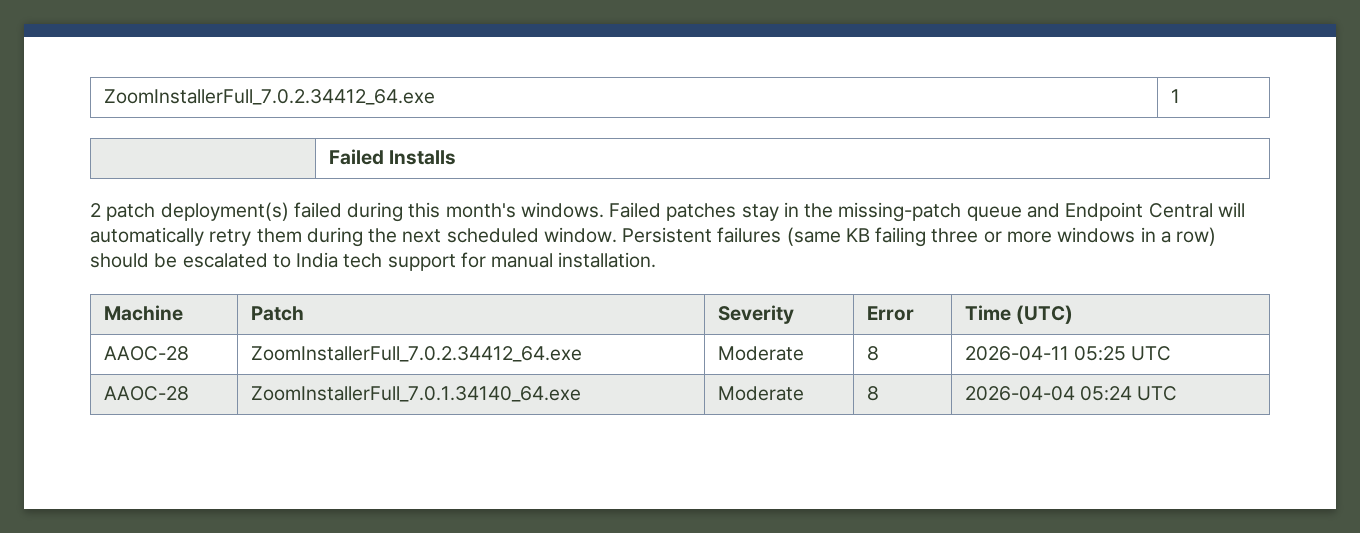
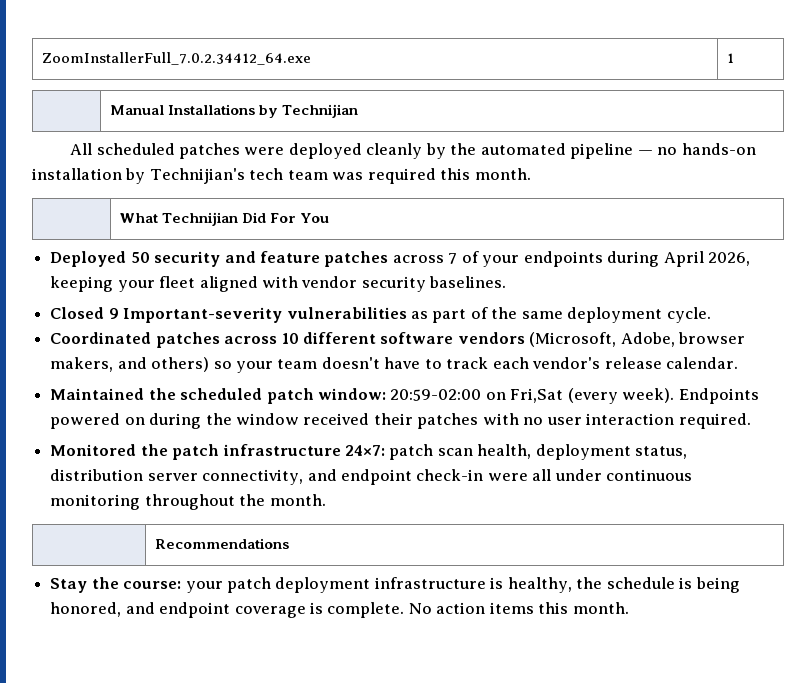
- | Failed Installs
- 2 patch deployment(s) failed during this month's windows. Failed patches stay in the missing-patch queue and Endpoint Central will automatically retry them during the next scheduled window. Persistent failures (same KB failing three or more windows in a row) should be escalated to India tech support for manual installation.
- Machine | Patch | Severity | Error | Time (UTC)
- AAOC-28 | ZoomInstallerFull_7.0.2.34412_64.exe | Moderate | 8 | 2026-04-11 05:25 UTC
- AAOC-28 | ZoomInstallerFull_7.0.1.34140_64.exe | Moderate | 8 | 2026-04-04 05:24 UTC
+ | Manual Installations by Technijian
+ All scheduled patches were deployed cleanly by the automated pipeline — no hands-on installation by Technijian's tech team was required this month.
+ | What Technijian Did For You
+ Deployed 50 security and feature patches across 7 of your endpoints during April 2026, keeping your fleet aligned with vendor security baselines.
+ Closed 9 Important-severity vulnerabilities as part of the same deployment cycle.
+ Coordinated patches across 10 different software vendors (Microsoft, Adobe, browser makers, and others) so your team doesn't have to track each vendor's release calendar.
+ Maintained the scheduled patch window: 20:59-02:00 on Fri,Sat (every week). Endpoints powered on during the window received their patches with no user interaction required.
+ Monitored the patch infrastructure 24×7: patch scan health, deployment status, distribution server connectivity, and endpoint check-in were all under continuous monitoring throughout the month.
+ | Recommendations
+ Stay the course: your patch deployment infrastructure is healthy, the schedule is being honored, and endpoint coverage is complete. No action items this month.

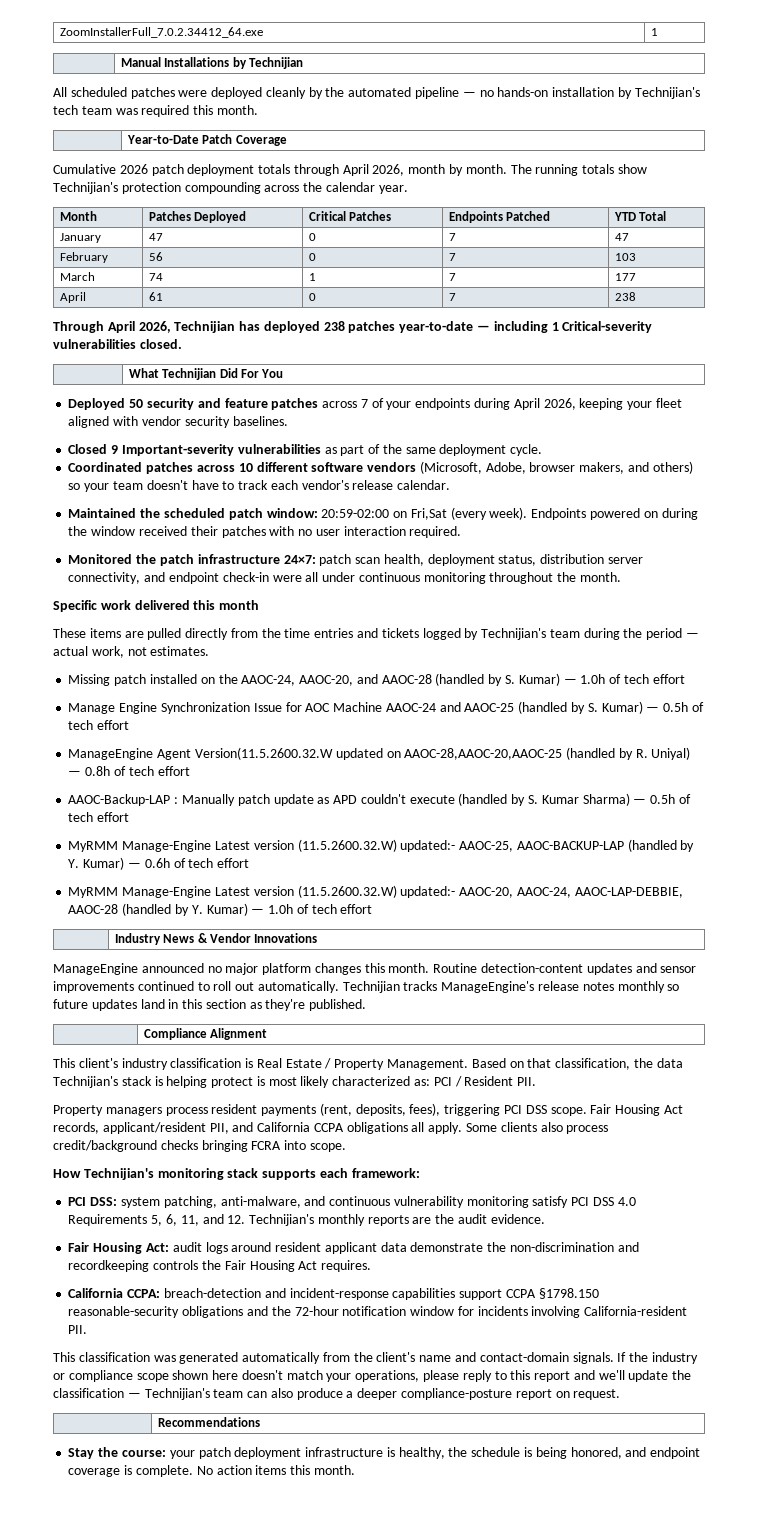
+ | Year-to-Date Patch Coverage
+ Cumulative 2026 patch deployment totals through April 2026, month by month. The running totals show Technijian's protection compounding across the calendar year.
+ Month | Patches Deployed | Critical Patches | Endpoints Patched | YTD Total
+ January | 47 | 0 | 7 | 47
+ February | 56 | 0 | 7 | 103
+ March | 74 | 1 | 7 | 177
+ April | 61 | 0 | 7 | 238
+ Through April 2026, Technijian has deployed 238 patches year-to-date — including 1 Critical-severity vulnerabilities closed.
+ Specific work delivered this month
+ These items are pulled directly from the time entries and tickets logged by Technijian's team during the period — actual work, not estimates.
+ Missing patch installed on the AAOC-24, AAOC-20, and AAOC-28 (handled by S. Kumar) — 1.0h of tech effort
+ Manage Engine Synchronization Issue for AOC Machine AAOC-24 and AAOC-25 (handled by S. Kumar) — 0.5h of tech effort
+ ManageEngine Agent Version(11.5.2600.32.W updated on AAOC-28,AAOC-20,AAOC-25 (handled by R. Uniyal) — 0.8h of tech effort
+ AAOC-Backup-LAP : Manually patch update as APD couldn't execute (handled by S. Kumar Sharma) — 0.5h of tech effort
+ MyRMM Manage-Engine Latest version (11.5.2600.32.W) updated:- AAOC-25, AAOC-BACKUP-LAP (handled by Y. Kumar) — 0.6h of tech effort
+ MyRMM Manage-Engine Latest version (11.5.2600.32.W) updated:- AAOC-20, AAOC-24, AAOC-LAP-DEBBIE, AAOC-28 (handled by Y. Kumar) — 1.0h of tech effort
+ | Industry News & Vendor Innovations
+ ManageEngine announced no major platform changes this month. Routine detection-content updates and sensor improvements continued to roll out automatically. Technijian tracks ManageEngine's release notes monthly so future updates land in this section as they're published.
+ | Compliance Alignment
+ This client's industry classification is Real Estate / Property Management. Based on that classification, the data Technijian's stack is helping protect is most likely characterized as: PCI / Resident PII.
+ Property managers process resident payments (rent, deposits, fees), triggering PCI DSS scope. Fair Housing Act records, applicant/resident PII, and California CCPA obligations all apply. Some clients also process credit/background checks bringing FCRA into scope.
+ How Technijian's monitoring stack supports each framework:
+ PCI DSS: system patching, anti-malware, and continuous vulnerability monitoring satisfy PCI DSS 4.0 Requirements 5, 6, 11, and 12. Technijian's monthly reports are the audit evidence.
+ Fair Housing Act: audit logs around resident applicant data demonstrate the non-discrimination and recordkeeping controls the Fair Housing Act requires.
+ California CCPA: breach-detection and incident-response capabilities support CCPA §1798.150 reasonable-security obligations and the 72-hour notification window for incidents involving California-resident PII.
+ This classification was generated automatically from the client's name and contact-domain signals. If the industry or compliance scope shown here doesn't match your operations, please reply to this report and we'll update the classification — Technijian's team can also produce a deeper compliance-posture report on request.

